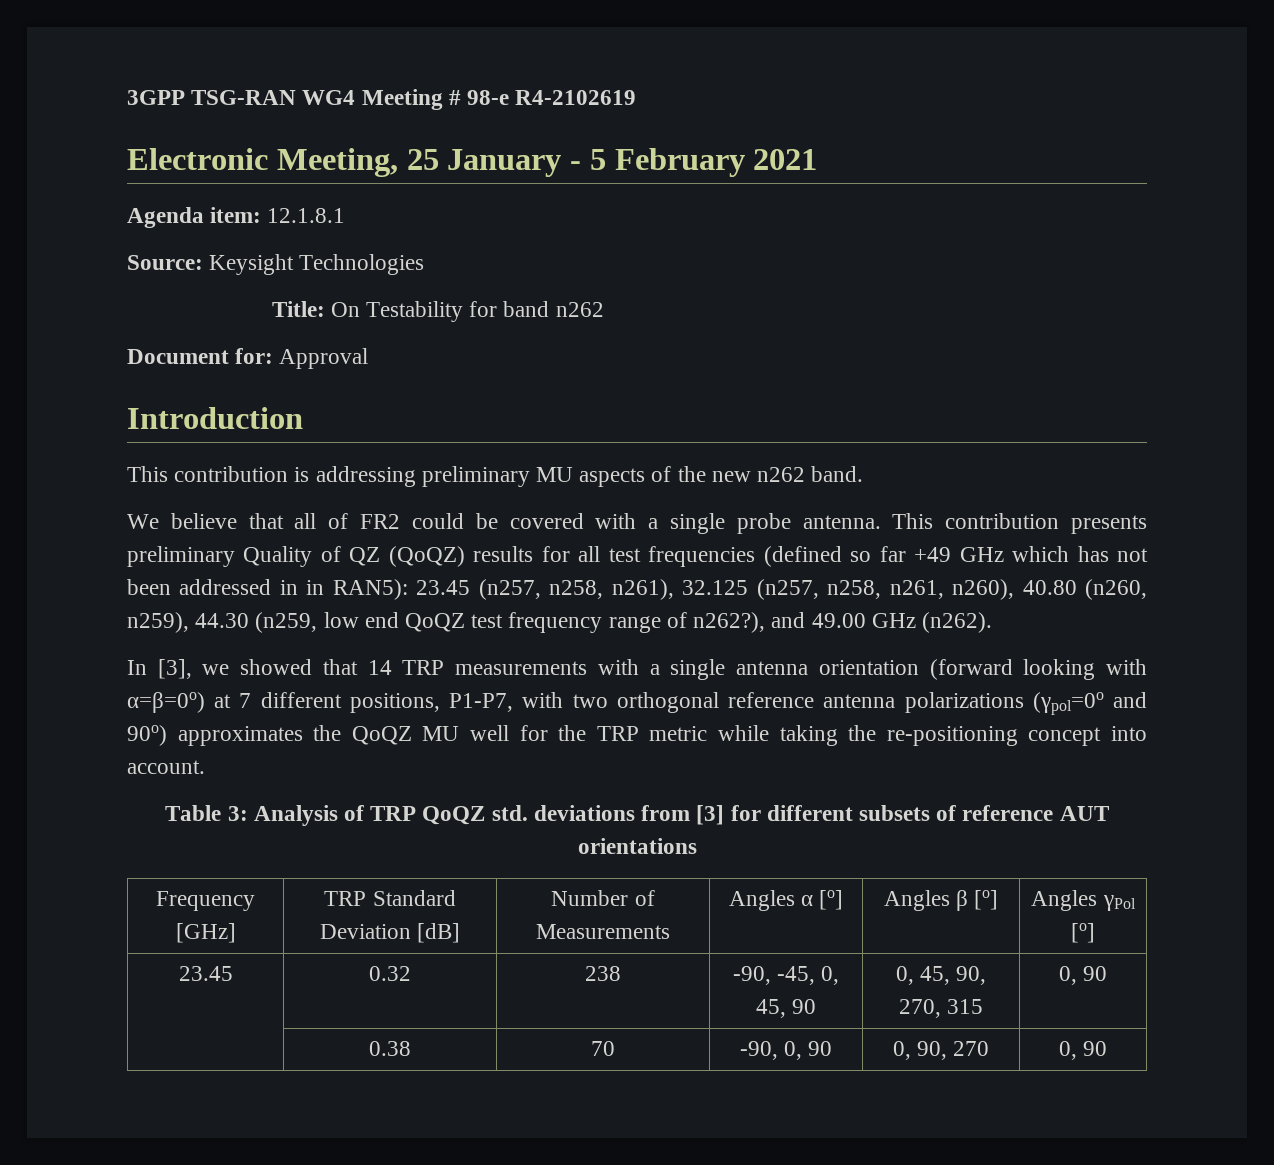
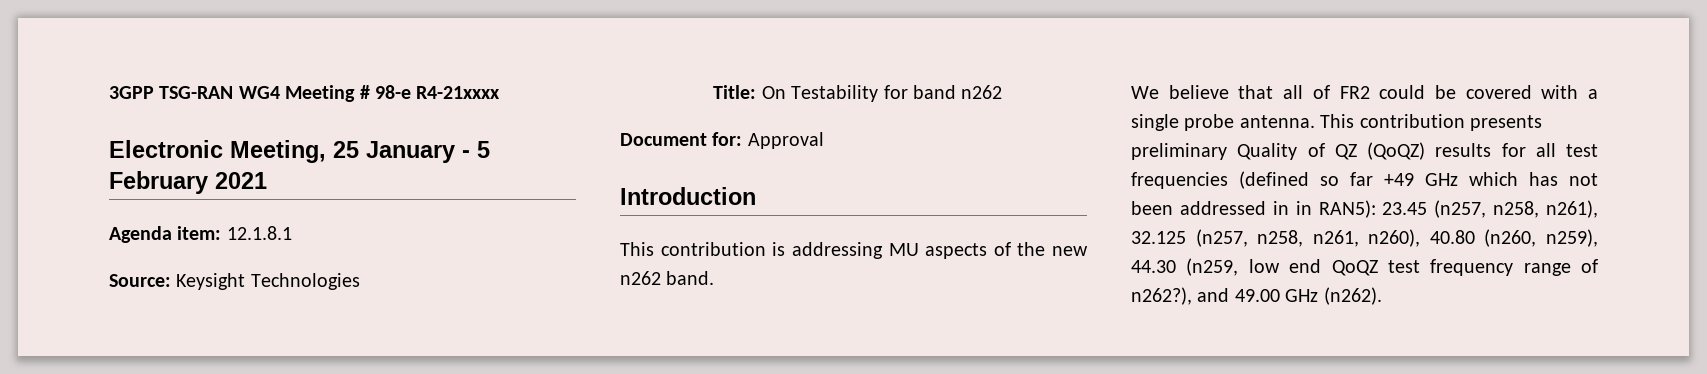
- 3GPP TSG-RAN WG4 Meeting # 98-e R4-2102619
+ 3GPP TSG-RAN WG4 Meeting # 98-e R4-21xxxx
- This contribution is addressing preliminary MU aspects of the new n262 band.
+ This contribution is addressing MU aspects of the new n262 band.
- In [3], we showed that 14 TRP measurements with a single antenna orientation (forward looking with α=β=0o) at 7 different positions, P1-P7, with two orthogonal reference antenna polarizations (γpol=0o and 90o) approximates the QoQZ MU well for the TRP metric while taking the re-positioning concept into account.
- Table 3: Analysis of TRP QoQZ std. deviations from [3] for different subsets of reference AUT orientations
- Frequency [GHz] | TRP Standard Deviation [dB] | Number of Measurements | Angles α [o] | Angles β [o] | Angles γPol [o]
- 23.45 | 0.32 | 238 | -90, -45, 0, 45, 90 | 0, 45, 90, 270, 315 | 0, 90
- | 0.38 | 70 | -90, 0, 90 | 0, 90, 270 | 0, 90

